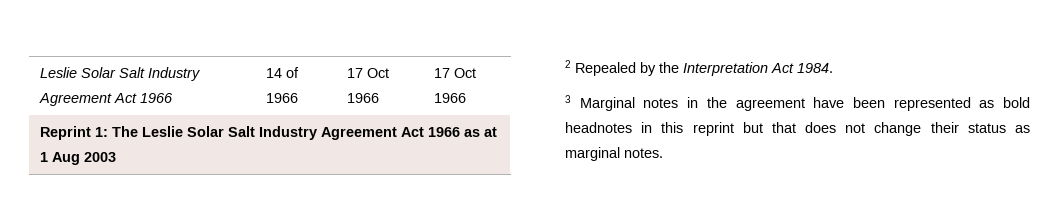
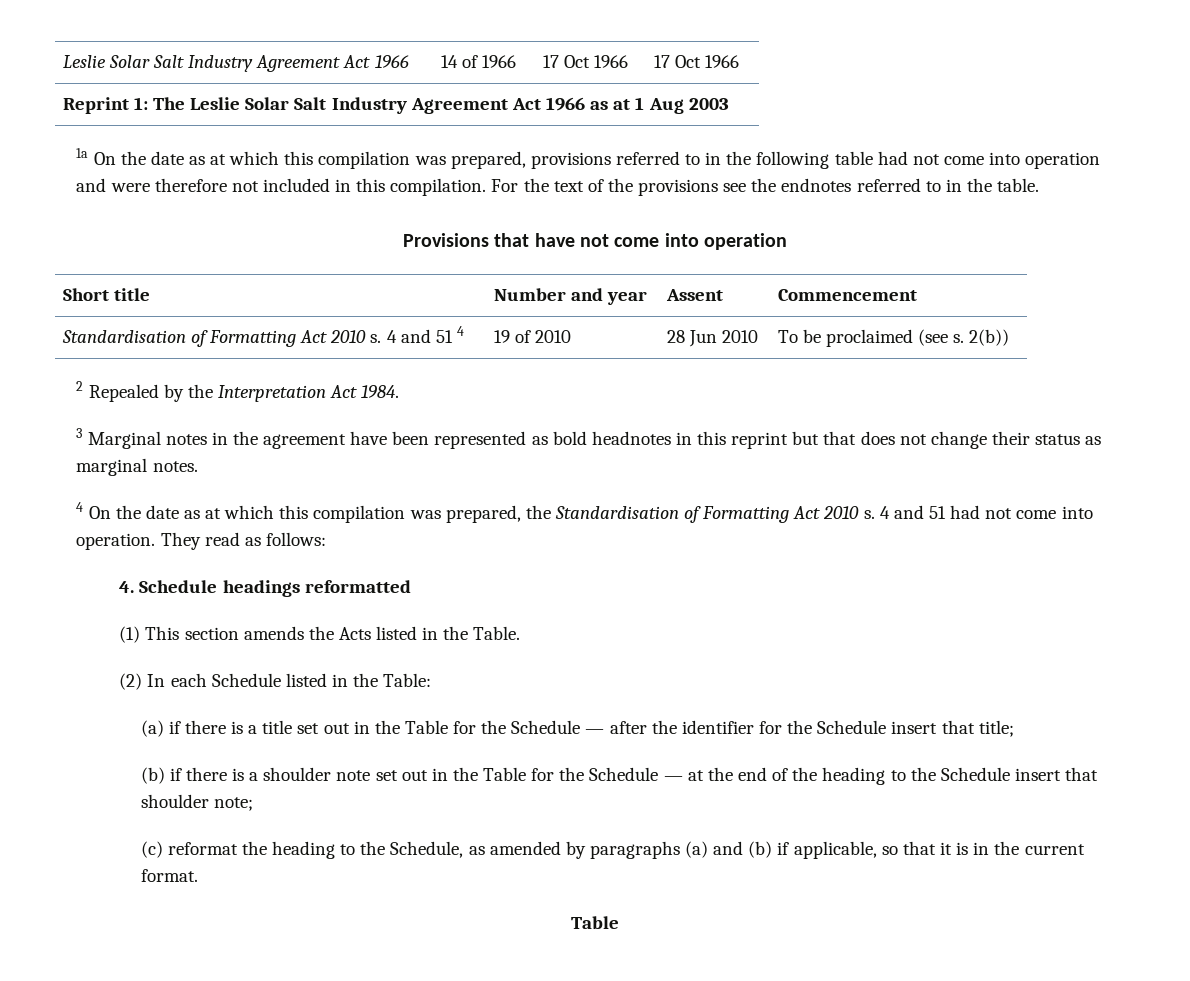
+ 1a On the date as at which this compilation was prepared, provisions referred to in the following table had not come into operation and were therefore not included in this compilation. For the text of the provisions see the endnotes referred to in the table.
+ Provisions that have not come into operation
+ Short title | Number and year | Assent | Commencement
+ Standardisation of Formatting Act 2010 s. 4 and 51 4 | 19 of 2010 | 28 Jun 2010 | To be proclaimed (see s. 2(b))
+ 4 On the date as at which this compilation was prepared, the Standardisation of Formatting Act 2010 s. 4 and 51 had not come into operation. They read as follows:
+ 4. Schedule headings reformatted
+ (1) This section amends the Acts listed in the Table.
+ (2) In each Schedule listed in the Table:
+ (a) if there is a title set out in the Table for the Schedule — after the identifier for the Schedule insert that title;
+ (b) if there is a shoulder note set out in the Table for the Schedule — at the end of the heading to the Schedule insert that shoulder note;
+ (c) reformat the heading to the Schedule, as amended by paragraphs (a) and (b) if applicable, so that it is in the current format.
+ Table

